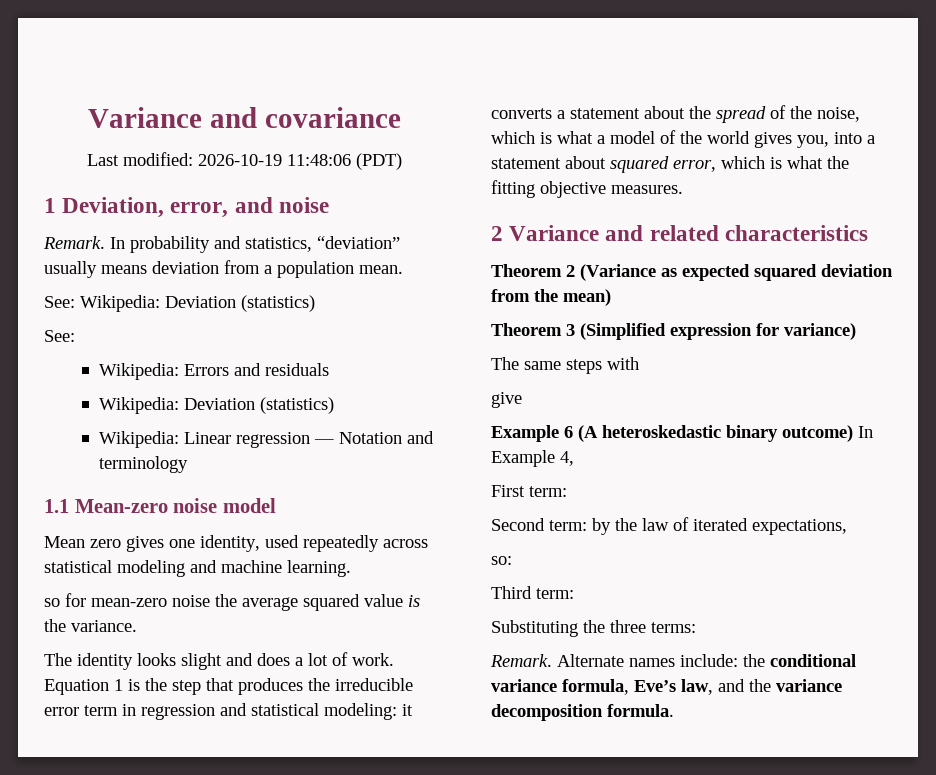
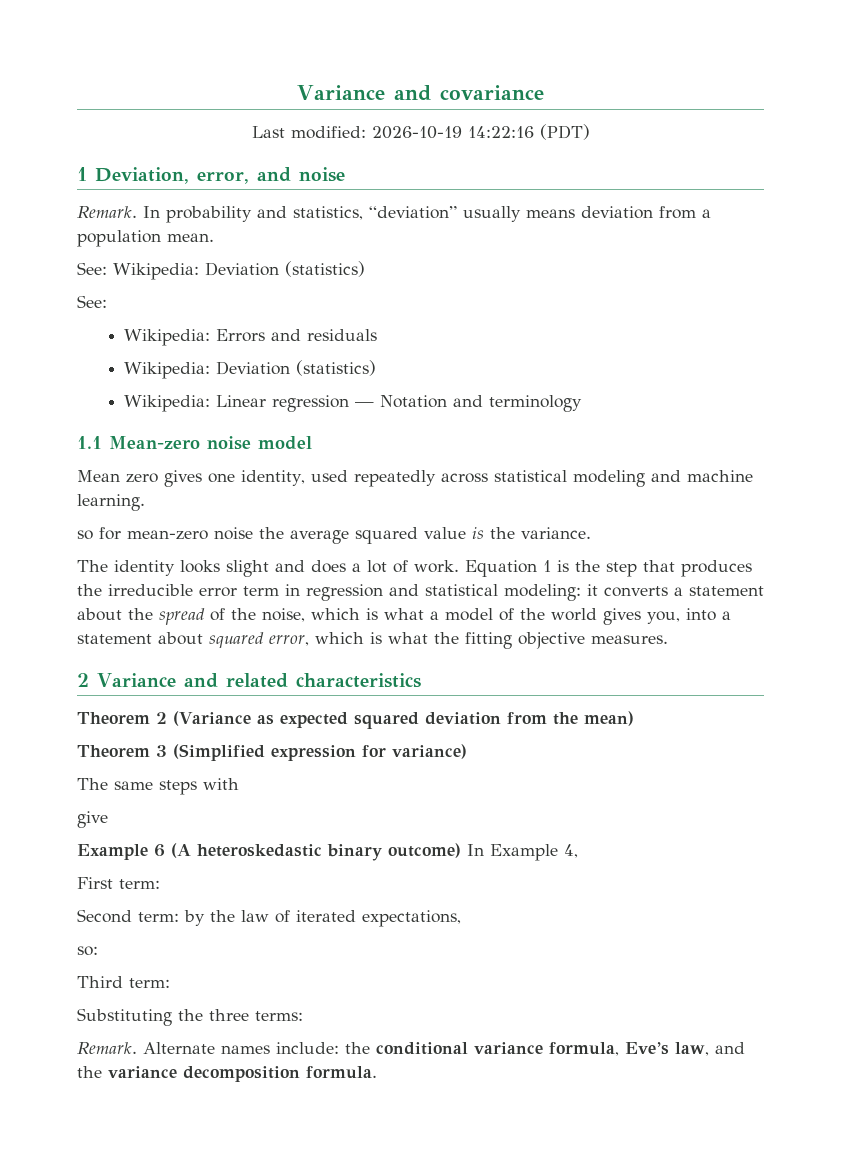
- Last modified: 2026-10-19 11:48:06 (PDT)
+ Last modified: 2026-10-19 14:22:16 (PDT)

